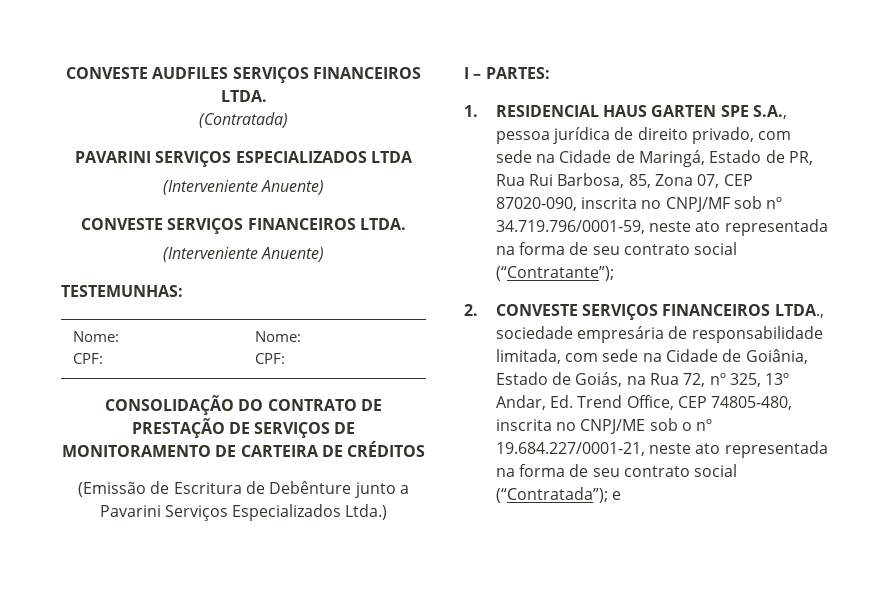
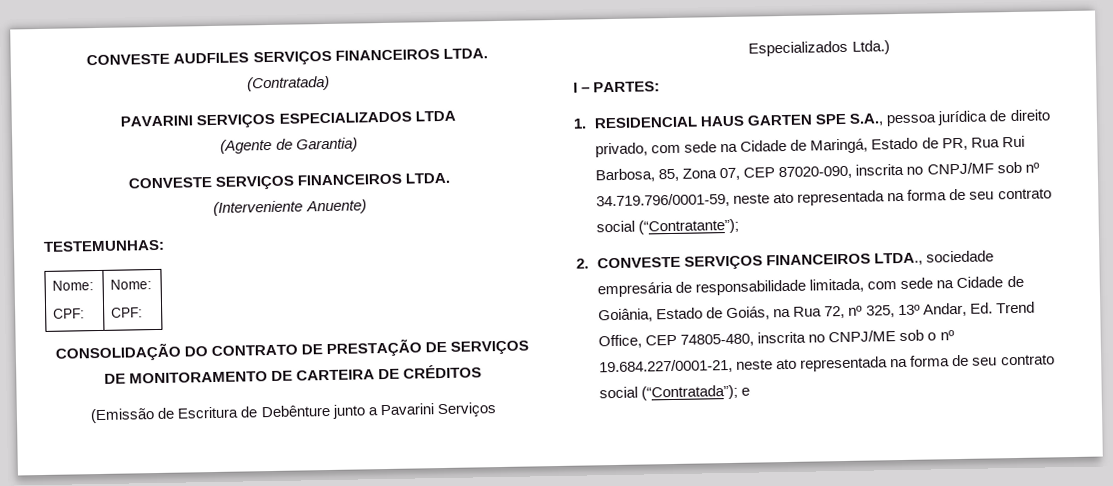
  PAVARINI SERVIÇOS ESPECIALIZADOS LTDA
- (Interveniente Anuente)
+ (Agente de Garantia)

